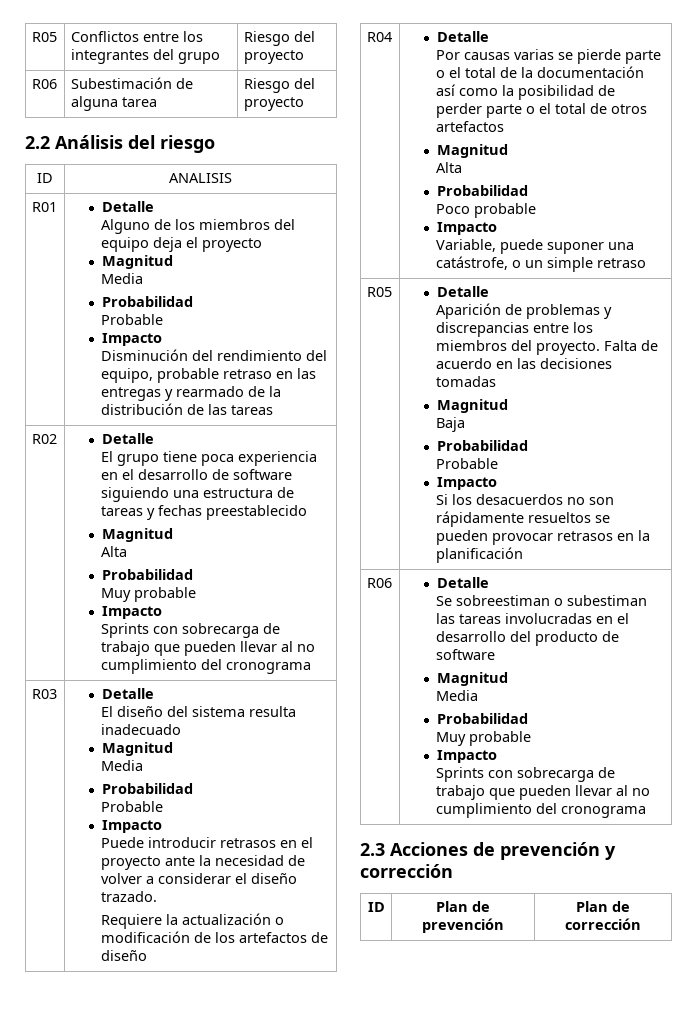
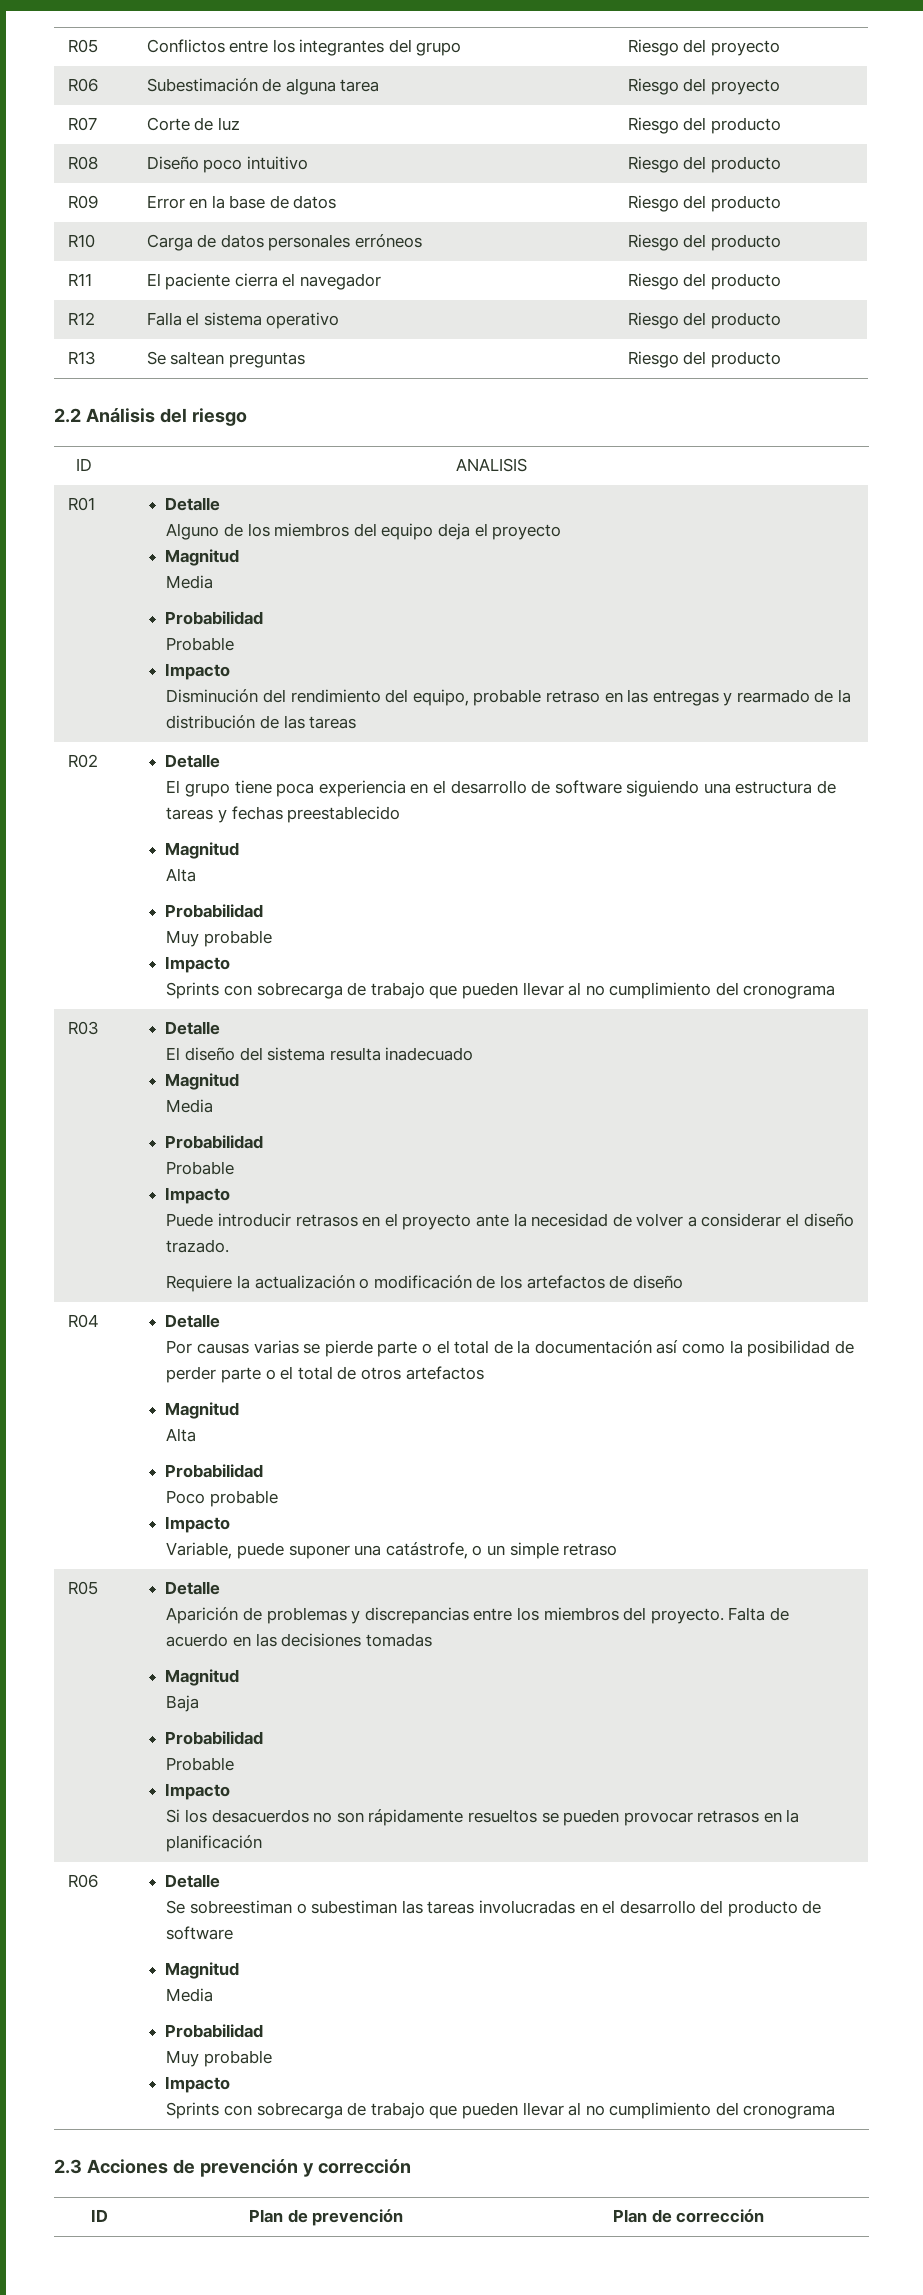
+ R07 | Corte de luz | Riesgo del producto
+ R08 | Diseño poco intuitivo | Riesgo del producto
+ R09 | Error en la base de datos | Riesgo del producto
+ R10 | Carga de datos personales erróneos | Riesgo del producto
+ R11 | El paciente cierra el navegador | Riesgo del producto
+ R12 | Falla el sistema operativo | Riesgo del producto
+ R13 | Se saltean preguntas | Riesgo del producto

